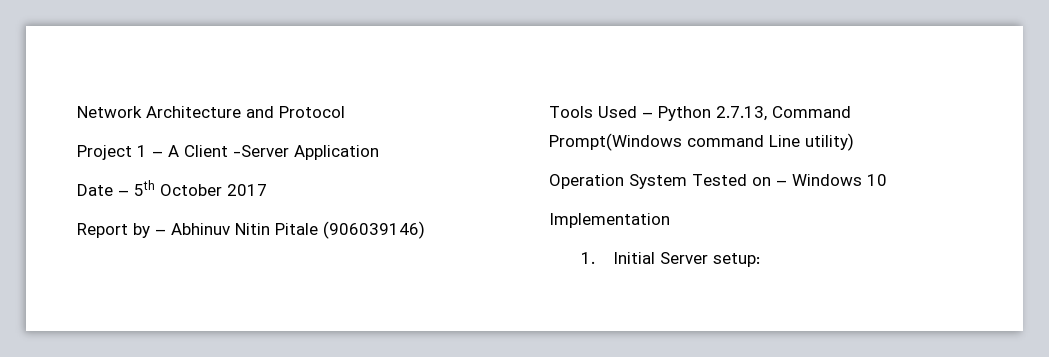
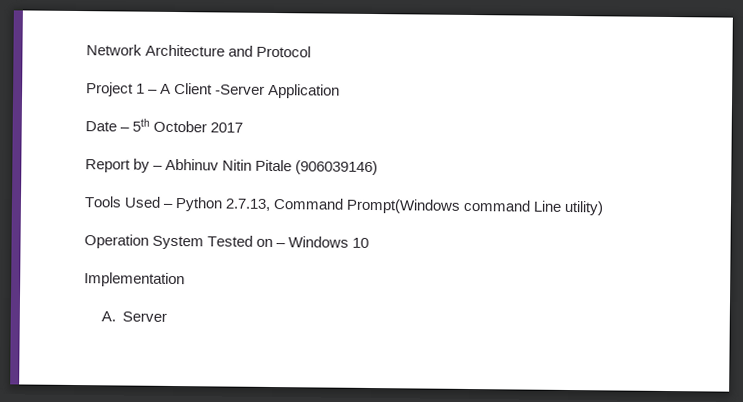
- 1. Initial Server setup:
+ A. Server

